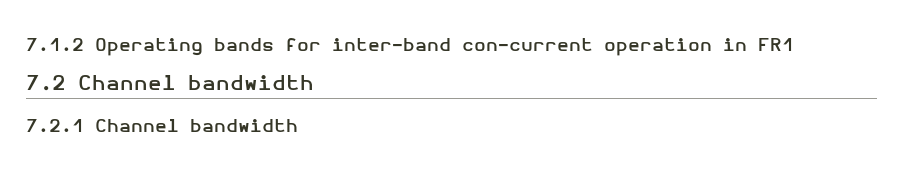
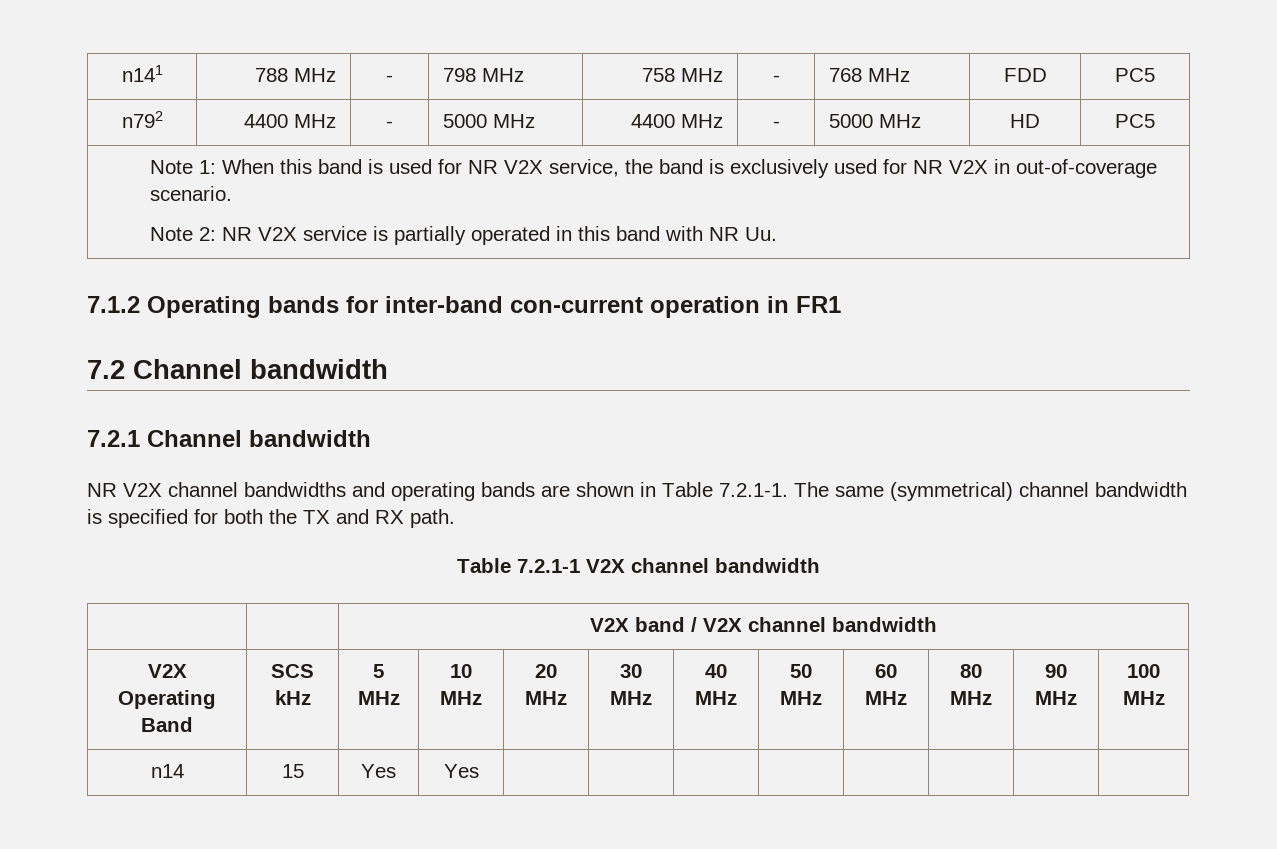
+ n141 | 788 MHz | - | 798 MHz | 758 MHz | - | 768 MHz | FDD | PC5
+ n792 | 4400 MHz | - | 5000 MHz | 4400 MHz | - | 5000 MHz | HD | PC5
+ Note 1: When this band is used for NR V2X service, the band is exclusively used for NR V2X in out-of-coverage scenario.
+ Note 2: NR V2X service is partially operated in this band with NR Uu.
+ NR V2X channel bandwidths and operating bands are shown in Table 7.2.1-1. The same (symmetrical) channel bandwidth is specified for both the TX and RX path.
+ Table 7.2.1-1 V2X channel bandwidth
+ | | V2X band / V2X channel bandwidth
+ V2X Operating Band | SCS kHz | 5 MHz | 10 MHz | 20 MHz | 30 MHz | 40 MHz | 50 MHz | 60 MHz | 80 MHz | 90 MHz | 100 MHz
+ n14 | 15 | Yes | Yes | | | | | | | |

